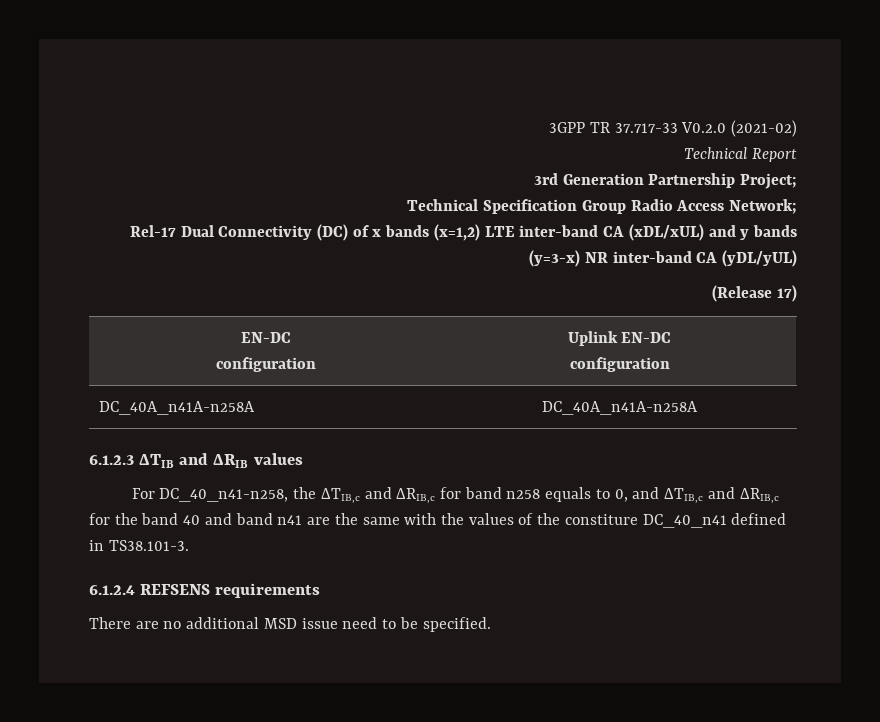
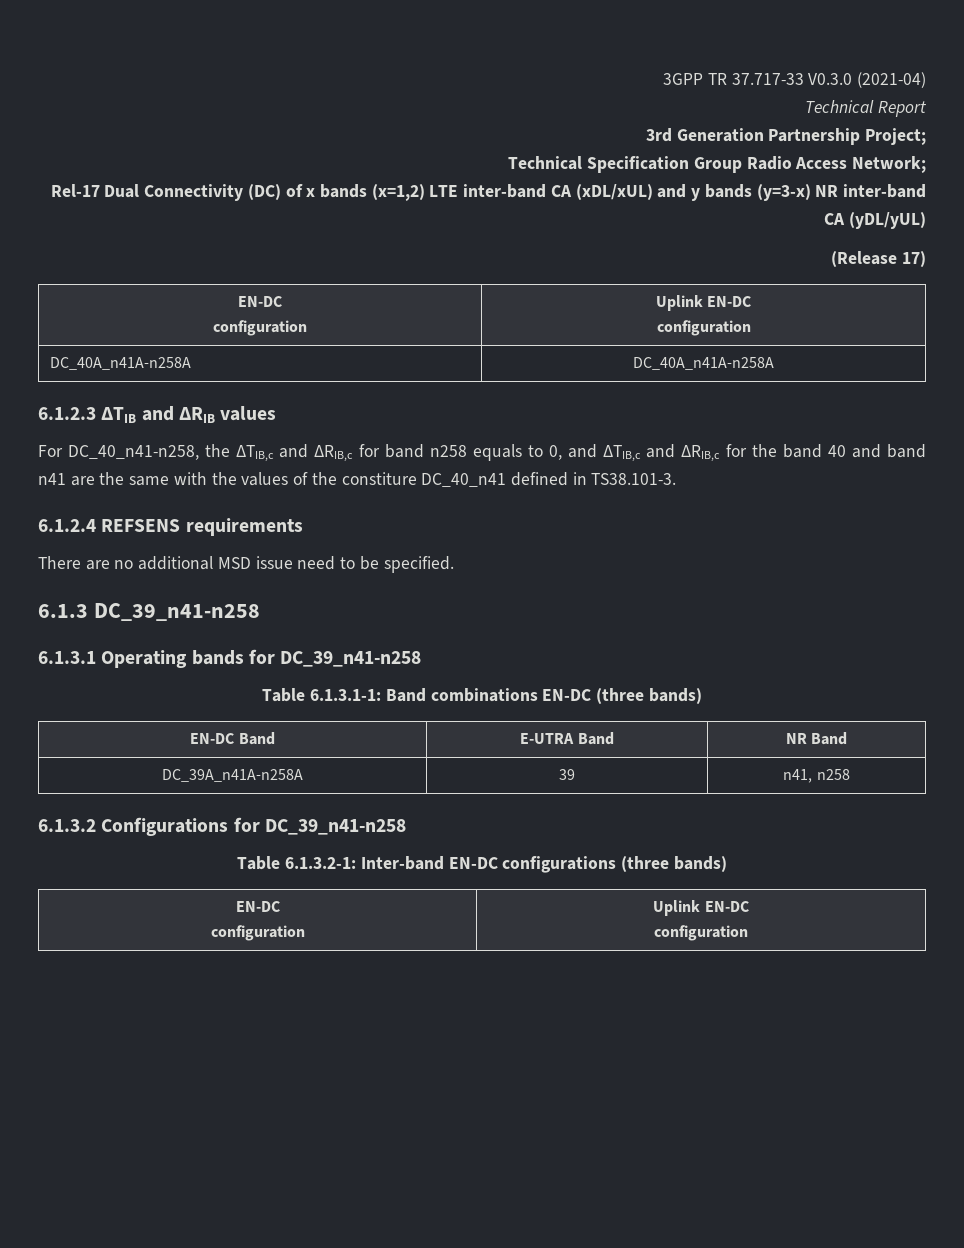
- 3GPP TR 37.717-33 V0.2.0 (2021-02)
+ 3GPP TR 37.717-33 V0.3.0 (2021-04)
+ 6.1.3 DC_39_n41-n258
+ 6.1.3.1 Operating bands for DC_39_n41-n258
+ Table 6.1.3.1-1: Band combinations EN-DC (three bands)
+ EN-DC Band | E-UTRA Band | NR Band
+ DC_39A_n41A-n258A | 39 | n41, n258
+ 6.1.3.2 Configurations for DC_39_n41-n258
+ Table 6.1.3.2-1: Inter-band EN-DC configurations (three bands)
+ EN-DC
+ configuration | Uplink EN-DC
+ configuration

